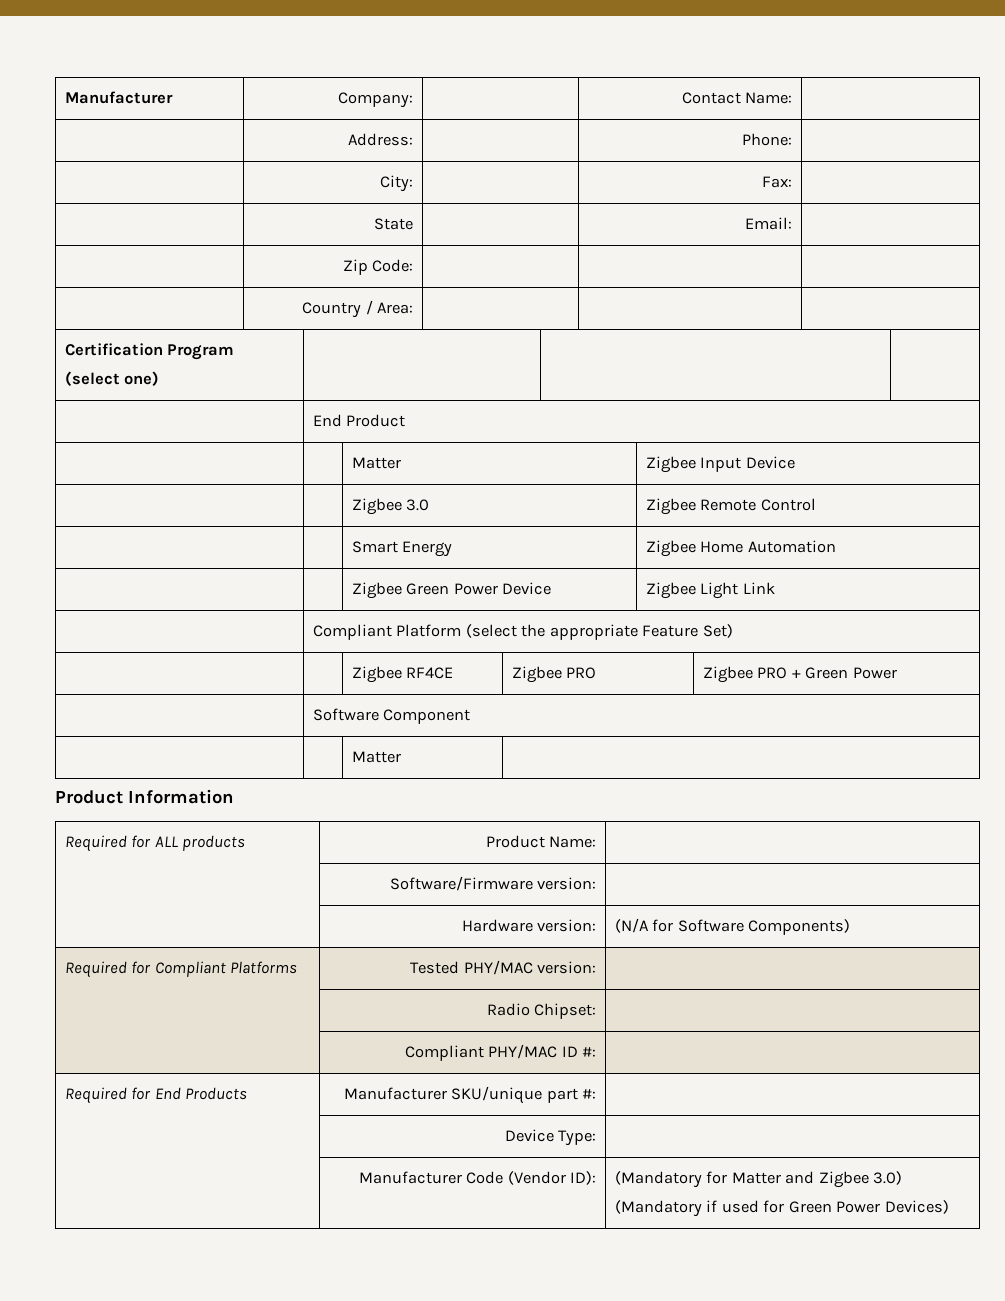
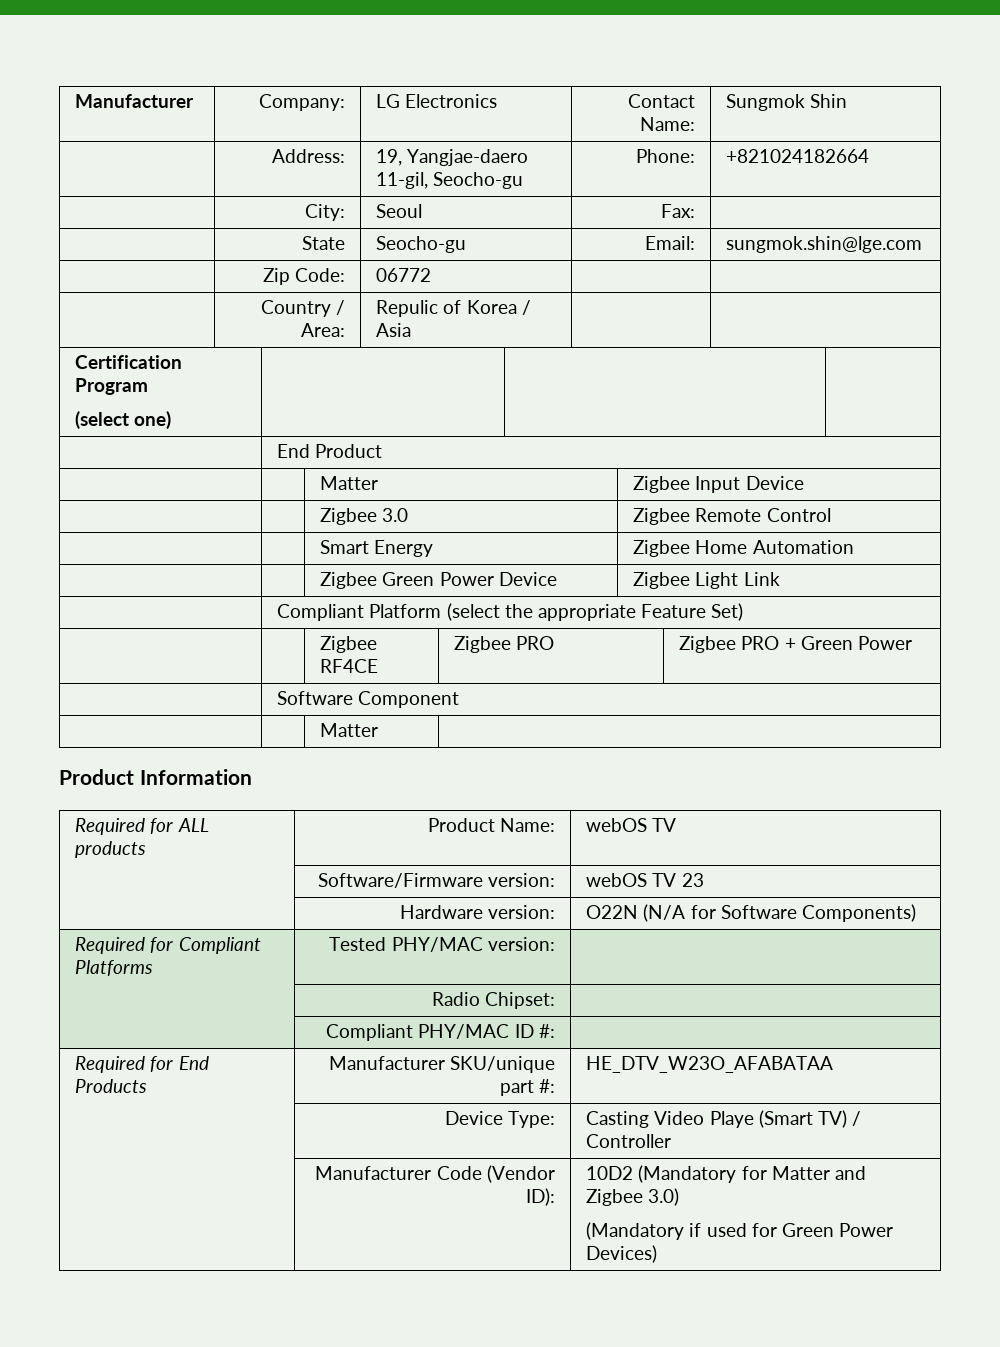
- Manufacturer | Company: | | Contact Name: |
+ Manufacturer | Company: | LG Electronics | Contact Name: | Sungmok Shin
- | Address: | | Phone: |
+ | Address: | 19, Yangjae-daero 11-gil, Seocho-gu | Phone: | +821024182664
- | City: | | Fax: |
+ | City: | Seoul | Fax: |
- | State | | Email: |
+ | State | Seocho-gu | Email: | sungmok.shin@lge.com
- | Zip Code: | | |
+ | Zip Code: | 06772 | |
- | Country / Area: | | |
+ | Country / Area: | Repulic of Korea / Asia | |
- Required for ALL products | Product Name: |
+ Required for ALL products | Product Name: | webOS TV
- | Software/Firmware version: |
+ | Software/Firmware version: | webOS TV 23
- | Hardware version: | (N/A for Software Components)
+ | Hardware version: | O22N (N/A for Software Components)
- Required for End Products | Manufacturer SKU/unique part #: |
+ Required for End Products | Manufacturer SKU/unique part #: | HE_DTV_W23O_AFABATAA
- | Device Type: |
+ | Device Type: | Casting Video Playe (Smart TV) / Controller
- | Manufacturer Code (Vendor ID): | (Mandatory for Matter and Zigbee 3.0)
+ | Manufacturer Code (Vendor ID): | 10D2 (Mandatory for Matter and Zigbee 3.0)

